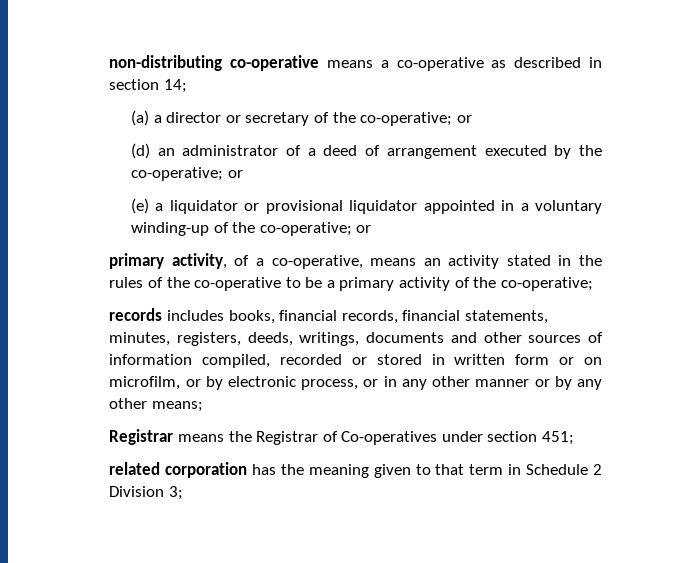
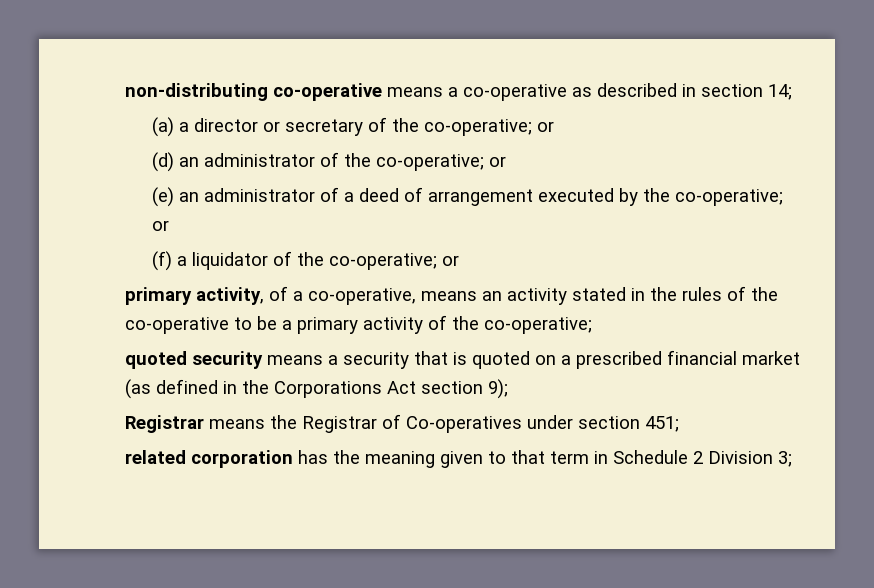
- (d) an administrator of a deed of arrangement executed by the co-operative; or
+ (d) an administrator of the co-operative; or
+ (e) an administrator of a deed of arrangement executed by the co-operative; or
- (e) a liquidator or provisional liquidator appointed in a voluntary winding-up of the co-operative; or
+ (f) a liquidator of the co-operative; or
- records includes books, financial records, financial statements, minutes, registers, deeds, writings, documents and other sources of information compiled, recorded or stored in written form or on microfilm, or by electronic process, or in any other manner or by any other means;
+ quoted security means a security that is quoted on a prescribed financial market (as defined in the Corporations Act section 9);

